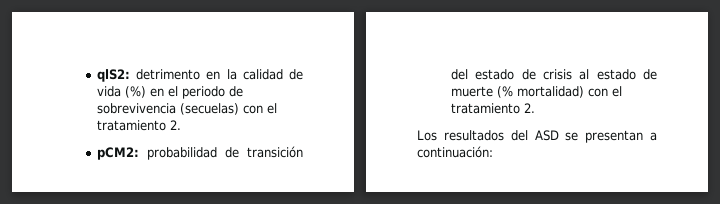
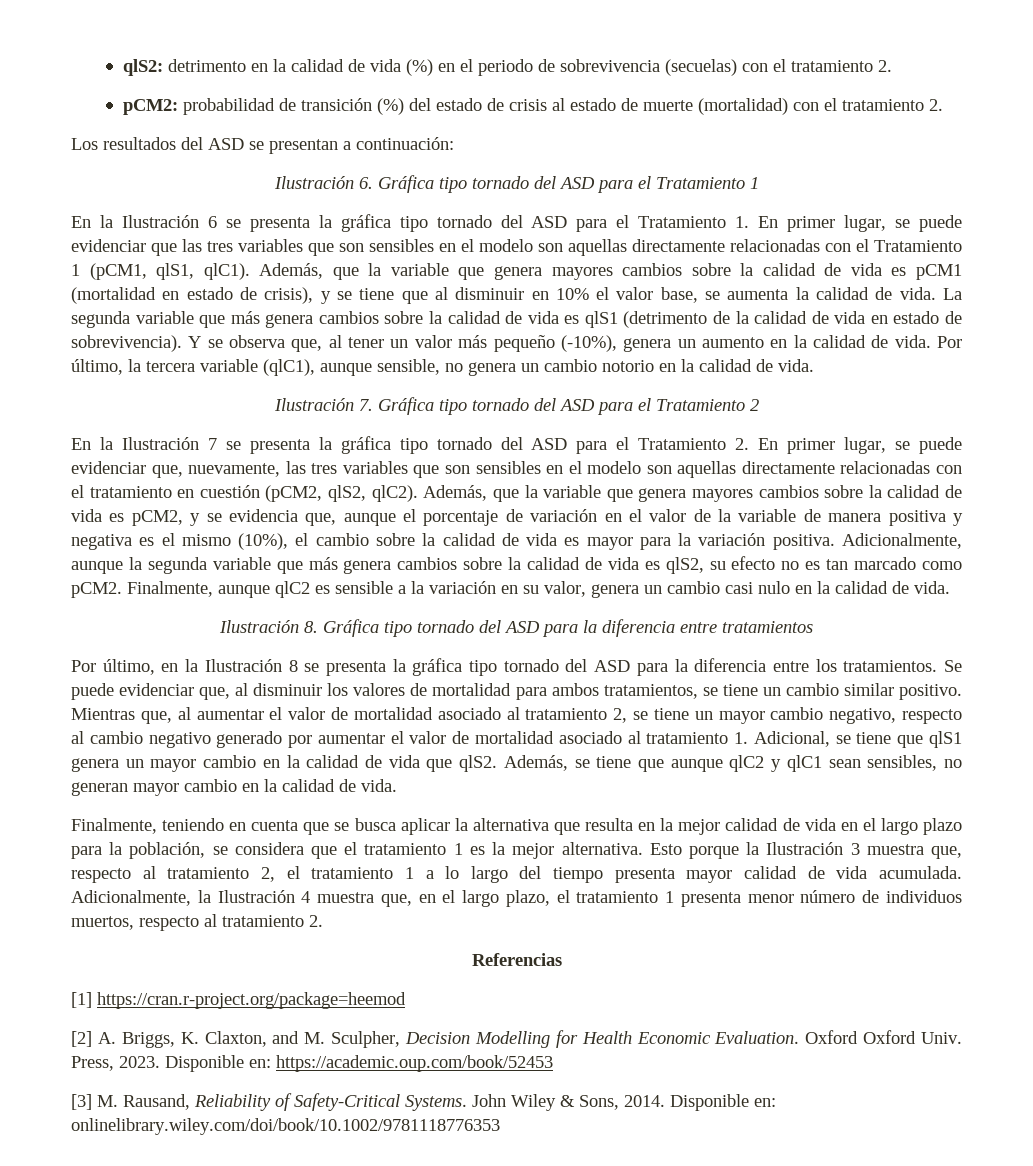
- pCM2: probabilidad de transición del estado de crisis al estado de muerte (% mortalidad) con el tratamiento 2.
+ pCM2: probabilidad de transición (%) del estado de crisis al estado de muerte (mortalidad) con el tratamiento 2.
+ Ilustración 6. Gráfica tipo tornado del ASD para el Tratamiento 1
+ En la Ilustración 6 se presenta la gráfica tipo tornado del ASD para el Tratamiento 1. En primer lugar, se puede evidenciar que las tres variables que son sensibles en el modelo son aquellas directamente relacionadas con el Tratamiento 1 (pCM1, qlS1, qlC1). Además, que la variable que genera mayores cambios sobre la calidad de vida es pCM1 (mortalidad en estado de crisis), y se tiene que al disminuir en 10% el valor base, se aumenta la calidad de vida. La segunda variable que más genera cambios sobre la calidad de vida es qlS1 (detrimento de la calidad de vida en estado de sobrevivencia). Y se observa que, al tener un valor más pequeño (-10%), genera un aumento en la calidad de vida. Por último, la tercera variable (qlC1), aunque sensible, no genera un cambio notorio en la calidad de vida.
+ Ilustración 7. Gráfica tipo tornado del ASD para el Tratamiento 2
+ En la Ilustración 7 se presenta la gráfica tipo tornado del ASD para el Tratamiento 2. En primer lugar, se puede evidenciar que, nuevamente, las tres variables que son sensibles en el modelo son aquellas directamente relacionadas con el tratamiento en cuestión (pCM2, qlS2, qlC2). Además, que la variable que genera mayores cambios sobre la calidad de vida es pCM2, y se evidencia que, aunque el porcentaje de variación en el valor de la variable de manera positiva y negativa es el mismo (10%), el cambio sobre la calidad de vida es mayor para la variación positiva. Adicionalmente, aunque la segunda variable que más genera cambios sobre la calidad de vida es qlS2, su efecto no es tan marcado como pCM2. Finalmente, aunque qlC2 es sensible a la variación en su valor, genera un cambio casi nulo en la calidad de vida.
+ Ilustración 8. Gráfica tipo tornado del ASD para la diferencia entre tratamientos
+ Por último, en la Ilustración 8 se presenta la gráfica tipo tornado del ASD para la diferencia entre los tratamientos. Se puede evidenciar que, al disminuir los valores de mortalidad para ambos tratamientos, se tiene un cambio similar positivo. Mientras que, al aumentar el valor de mortalidad asociado al tratamiento 2, se tiene un mayor cambio negativo, respecto al cambio negativo generado por aumentar el valor de mortalidad asociado al tratamiento 1. Adicional, se tiene que qlS1 genera un mayor cambio en la calidad de vida que qlS2. Además, se tiene que aunque qlC2 y qlC1 sean sensibles, no generan mayor cambio en la calidad de vida.
+ Finalmente, teniendo en cuenta que se busca aplicar la alternativa que resulta en la mejor calidad de vida en el largo plazo para la población, se considera que el tratamiento 1 es la mejor alternativa. Esto porque la Ilustración 3 muestra que, respecto al tratamiento 2, el tratamiento 1 a lo largo del tiempo presenta mayor calidad de vida acumulada. Adicionalmente, la Ilustración 4 muestra que, en el largo plazo, el tratamiento 1 presenta menor número de individuos muertos, respecto al tratamiento 2.
+ Referencias
+ [1] https://cran.r-project.org/package=heemod
+ [2] A. Briggs, K. Claxton, and M. Sculpher, Decision Modelling for Health Economic Evaluation. Oxford Oxford Univ. Press, 2023. Disponible en: https://academic.oup.com/book/52453
+ [3] M. Rausand, Reliability of Safety-Critical Systems. John Wiley & Sons, 2014. Disponible en: onlinelibrary.wiley.com/doi/book/10.1002/9781118776353

